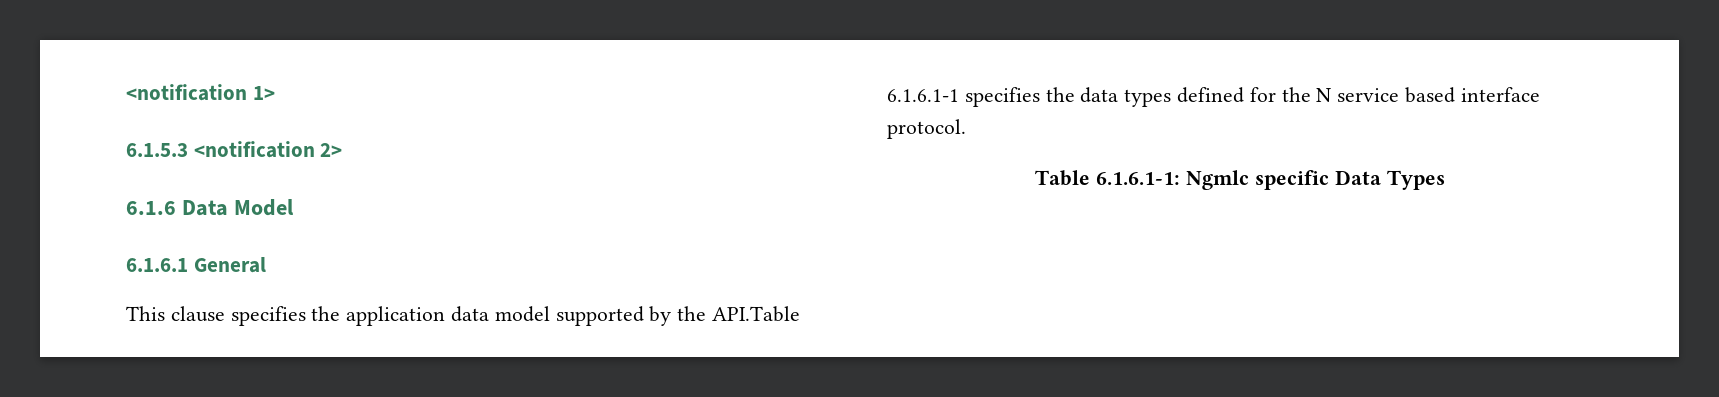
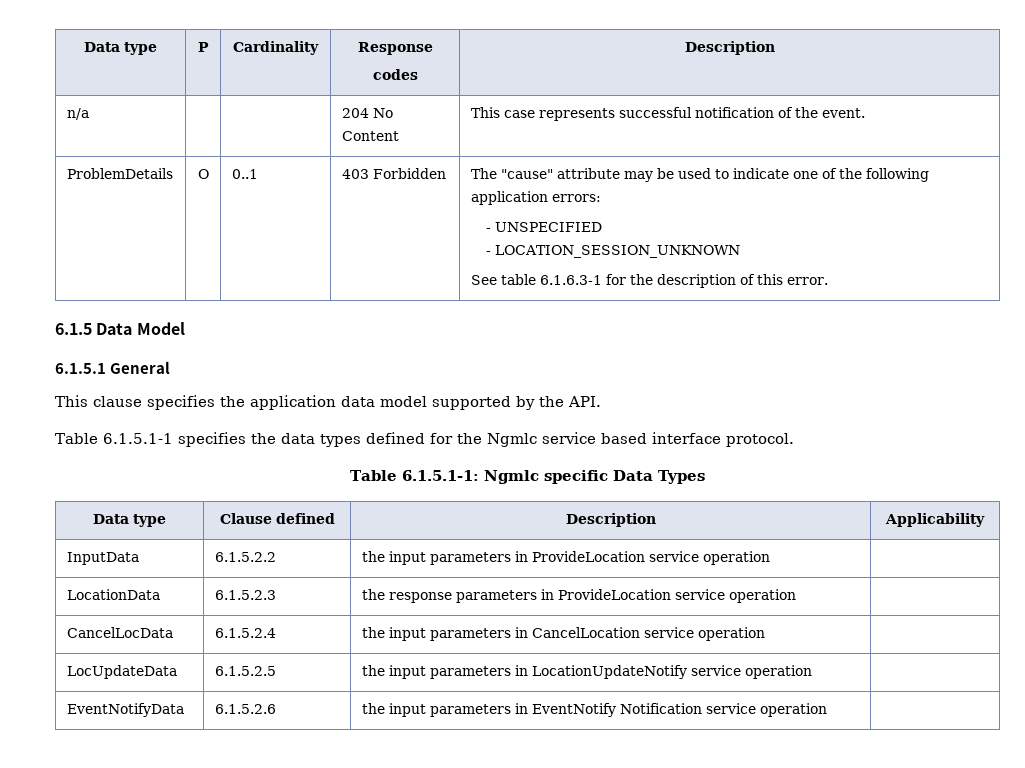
- <notification 1>
- 6.1.5.3 <notification 2>
- 6.1.6 Data Model
+ Data type | P | Cardinality | Response
+ codes | Description
+ n/a | | | 204 No Content | This case represents successful notification of the event.
+ ProblemDetails | O | 0..1 | 403 Forbidden | The "cause" attribute may be used to indicate one of the following application errors:
+ - UNSPECIFIED
+ - LOCATION_SESSION_UNKNOWN
+ See table 6.1.6.3-1 for the description of this error.
+ 6.1.5 Data Model
- 6.1.6.1 General
+ 6.1.5.1 General
- This clause specifies the application data model supported by the API.Table 6.1.6.1-1 specifies the data types defined for the N service based interface protocol.
+ This clause specifies the application data model supported by the API.
+ Table 6.1.5.1-1 specifies the data types defined for the Ngmlc service based interface protocol.
- Table 6.1.6.1-1: Ngmlc specific Data Types
+ Table 6.1.5.1-1: Ngmlc specific Data Types
+ Data type | Clause defined | Description | Applicability
+ InputData | 6.1.5.2.2 | the input parameters in ProvideLocation service operation |
+ LocationData | 6.1.5.2.3 | the response parameters in ProvideLocation service operation |
+ CancelLocData | 6.1.5.2.4 | the input parameters in CancelLocation service operation |
+ LocUpdateData | 6.1.5.2.5 | the input parameters in LocationUpdateNotify service operation |
+ EventNotifyData | 6.1.5.2.6 | the input parameters in EventNotify Notification service operation |

